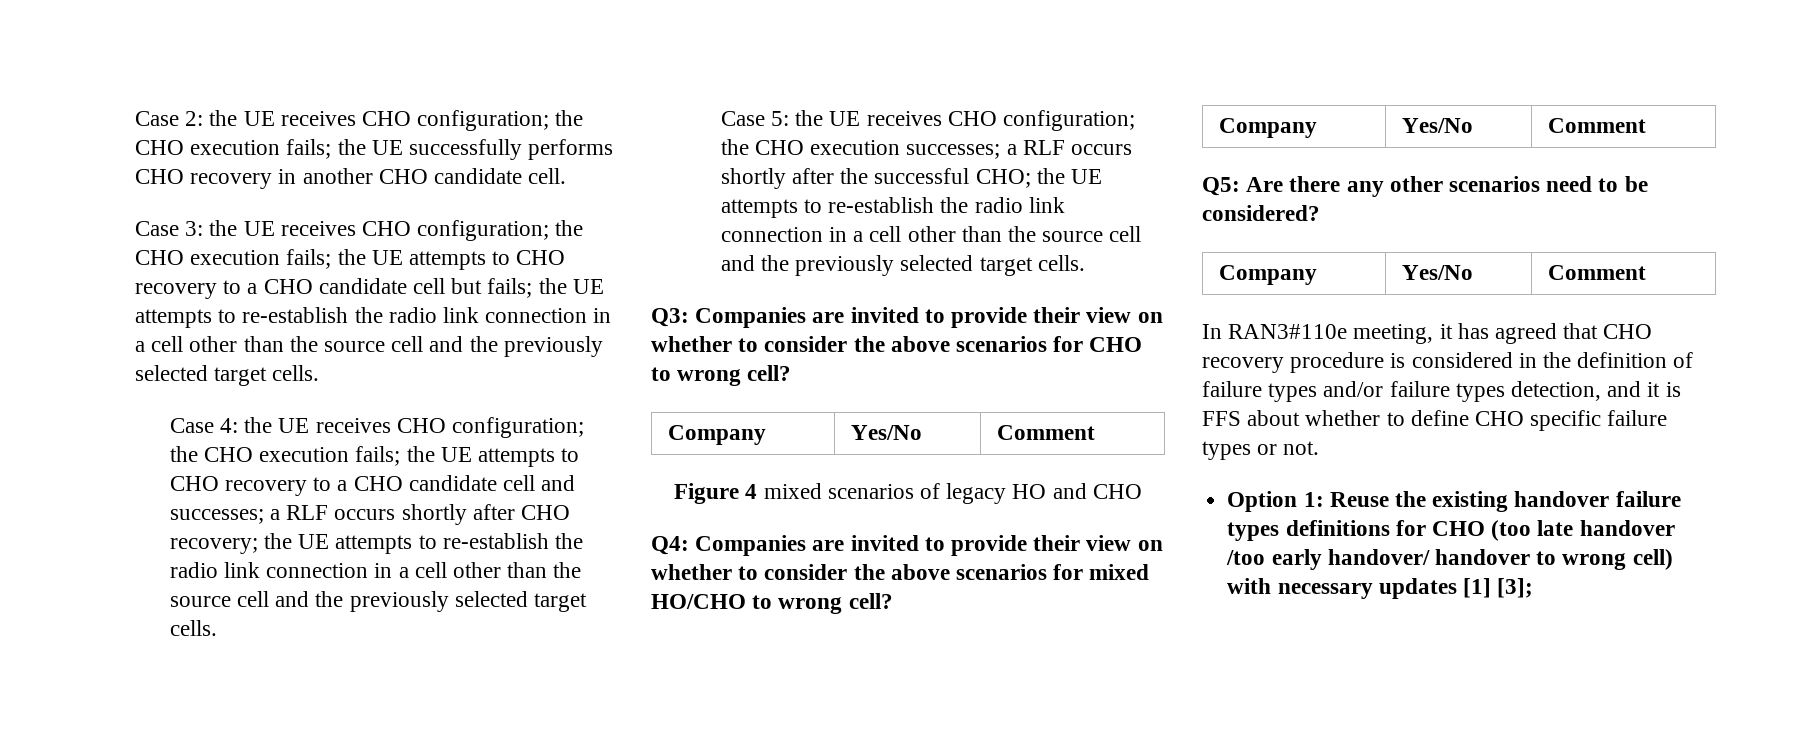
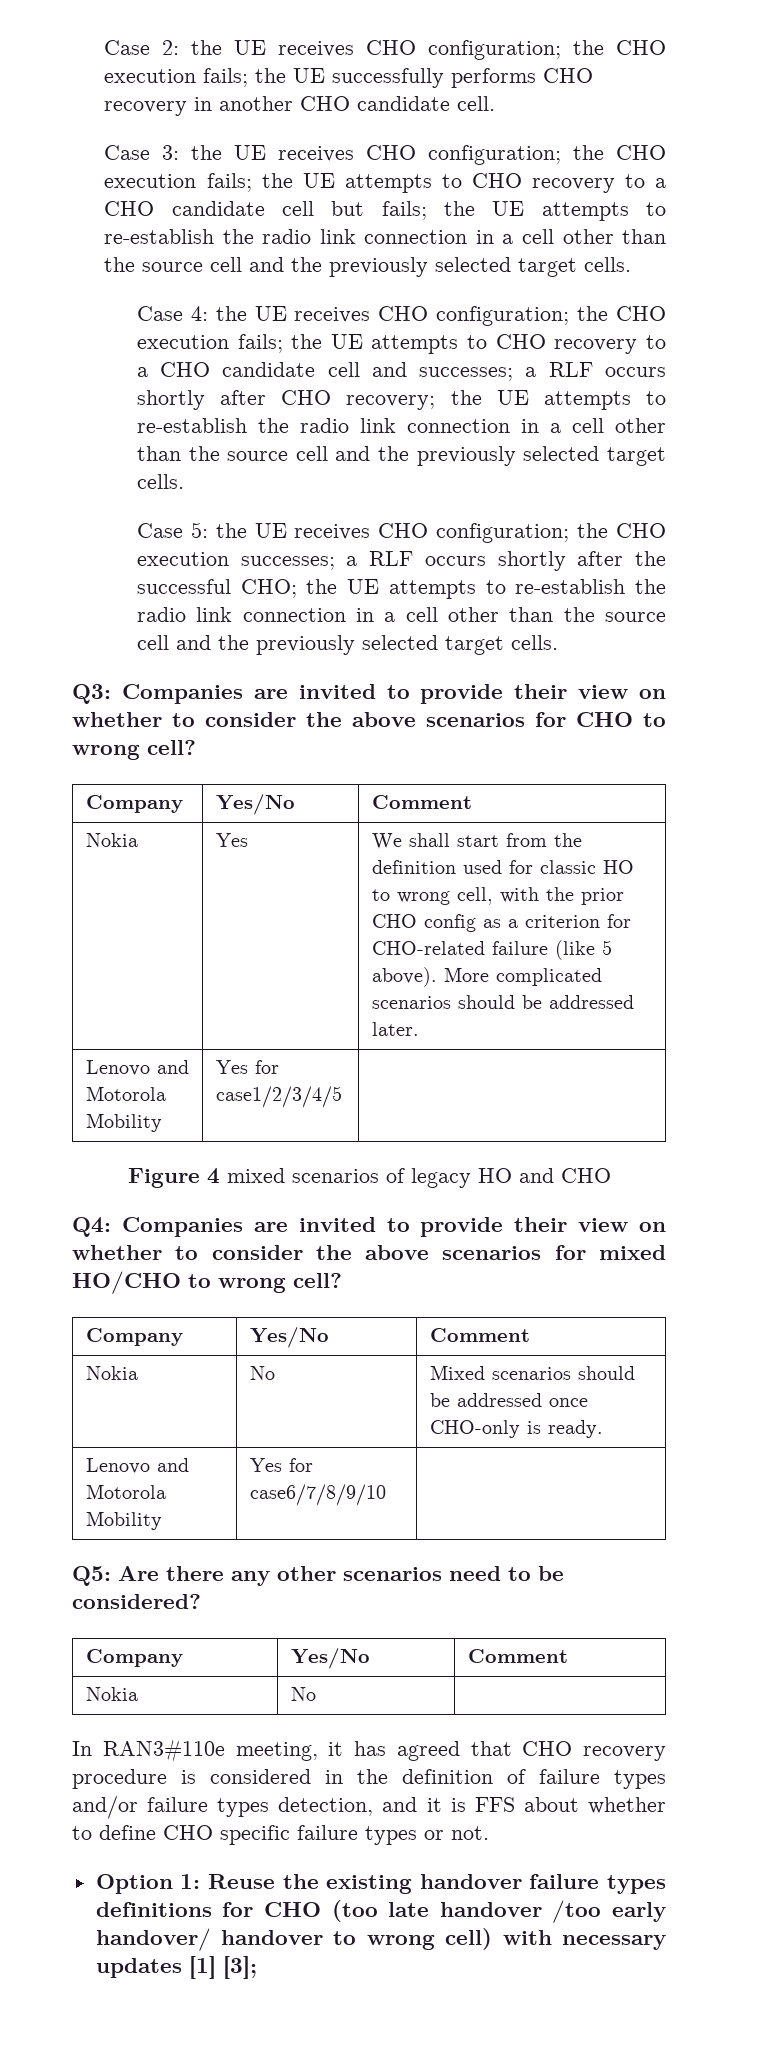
+ Nokia | Yes | We shall start from the definition used for classic HO to wrong cell, with the prior CHO config as a criterion for CHO-related failure (like 5 above). More complicated scenarios should be addressed later.
+ Lenovo and Motorola Mobility | Yes for case1/2/3/4/5 |
+ Nokia | No | Mixed scenarios should be addressed once CHO-only is ready.
+ Lenovo and Motorola Mobility | Yes for case6/7/8/9/10 |
  Q5: Are there any other scenarios need to be considered?
  Company | Yes/No | Comment
+ Nokia | No |

